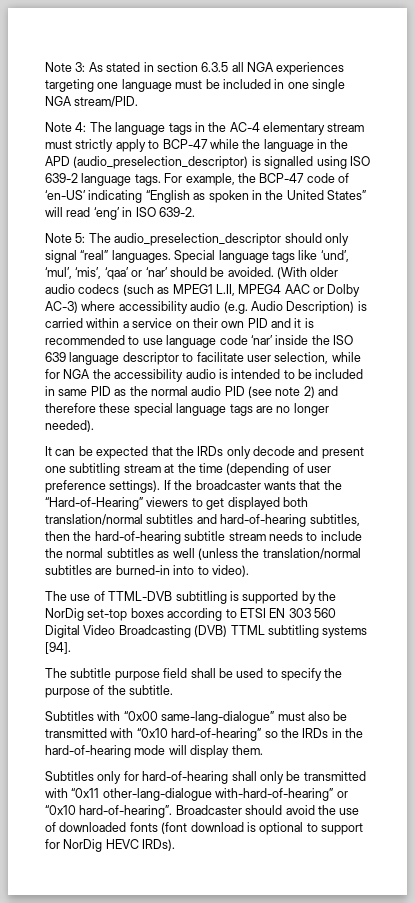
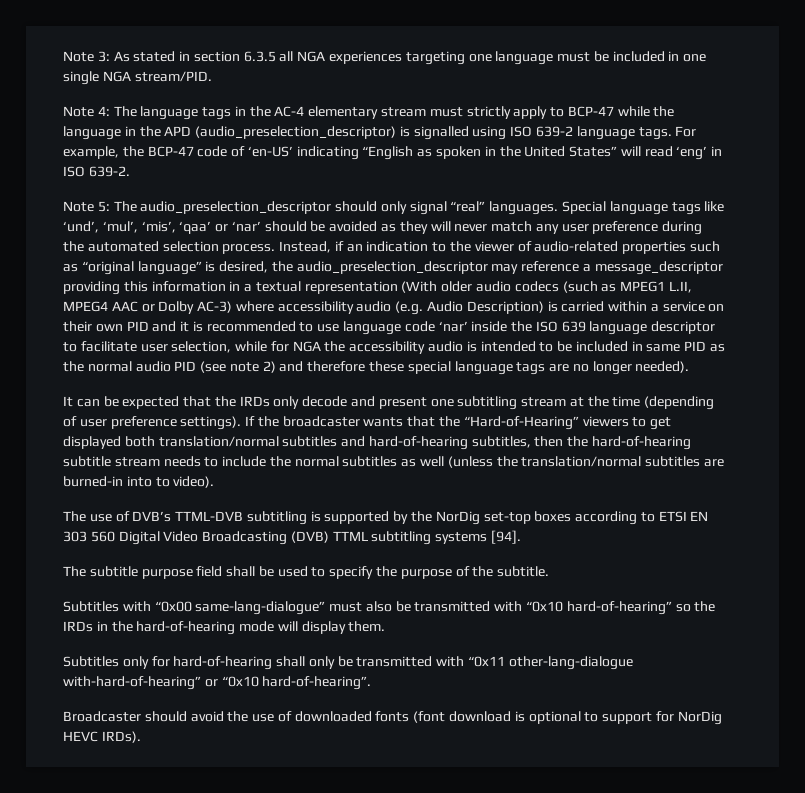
- Special language tags like ‘und’, ‘mul’, ‘mis’, ‘qaa’ or ‘nar’ should be avoided. (With older audio codecs (such as MPEG1 L.II, MPEG4 AAC or Dolby AC-3) where accessibility audio (e.g. Audio Description) is carried within a service on their own PID and it is recommended to use language code ‘nar’ inside the ISO 639 language descriptor to facilitate user selection, while for NGA the accessibility audio is intended to be included in same PID as the normal audio PID (see note 2) and therefore these special language tags are no longer needed).
+ Special language tags like ‘und’, ‘mul’, ‘mis’, ‘qaa’ or ‘nar’ should be avoided as they will never match any user preference during the automated selection process. Instead, if an indication to the viewer of audio-related properties such as “original language” is desired, the audio_preselection_descriptor may reference a message_descriptor providing this information in a textual representation (With older audio codecs (such as MPEG1 L.II, MPEG4 AAC or Dolby AC-3) where accessibility audio (e.g. Audio Description) is carried within a service on their own PID and it is recommended to use language code ‘nar’ inside the ISO 639 language descriptor to facilitate user selection, while for NGA the accessibility audio is intended to be included in same PID as the normal audio PID (see note 2) and therefore these special language tags are no longer needed).
- The use of TTML-DVB subtitling is supported by the NorDig set-top boxes according to ETSI EN 303 560 Digital Video Broadcasting (DVB) TTML subtitling systems [94].
+ The use of DVB’s TTML-DVB subtitling is supported by the NorDig set-top boxes according to ETSI EN 303 560 Digital Video Broadcasting (DVB) TTML subtitling systems [94].
- Subtitles only for hard-of-hearing shall only be transmitted with “0x11 other-lang-dialogue with-hard-of-hearing” or “0x10 hard-of-hearing”. Broadcaster should avoid the use of downloaded fonts (font download is optional to support for NorDig HEVC IRDs).
+ Subtitles only for hard-of-hearing shall only be transmitted with “0x11 other-lang-dialogue with-hard-of-hearing” or “0x10 hard-of-hearing”.
+ Broadcaster should avoid the use of downloaded fonts (font download is optional to support for NorDig HEVC IRDs).

